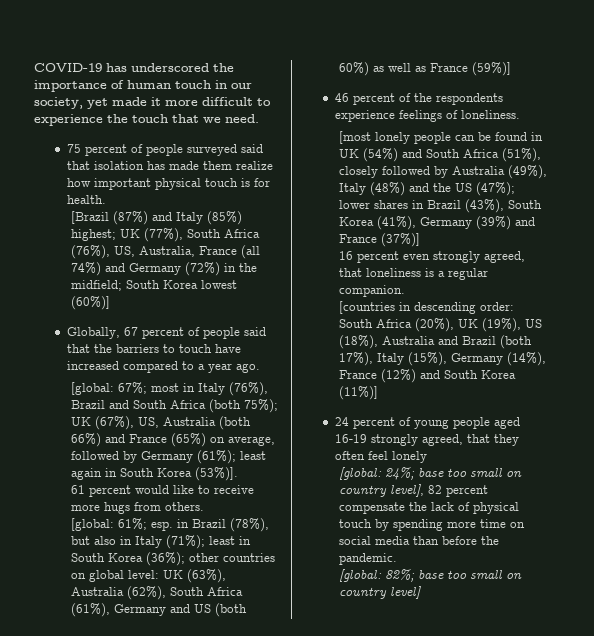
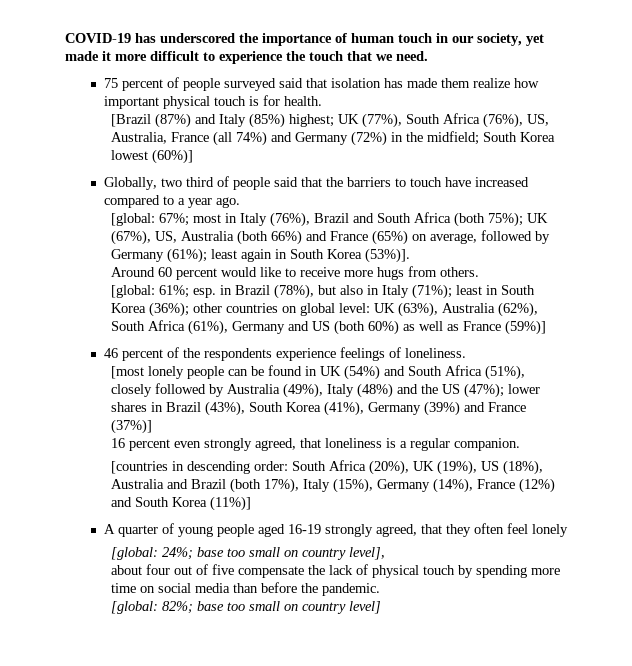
- Globally, 67 percent of people said that the barriers to touch have increased compared to a year ago.
+ Globally, two third of people said that the barriers to touch have increased compared to a year ago.
- 61 percent would like to receive more hugs from others.
+ Around 60 percent would like to receive more hugs from others.
- 24 percent of young people aged 16-19 strongly agreed, that they often feel lonely
+ A quarter of young people aged 16-19 strongly agreed, that they often feel lonely
- [global: 24%; base too small on country level], 82 percent compensate the lack of physical touch by spending more time on social media than before the pandemic.
+ [global: 24%; base too small on country level],
+ about four out of five compensate the lack of physical touch by spending more time on social media than before the pandemic.

